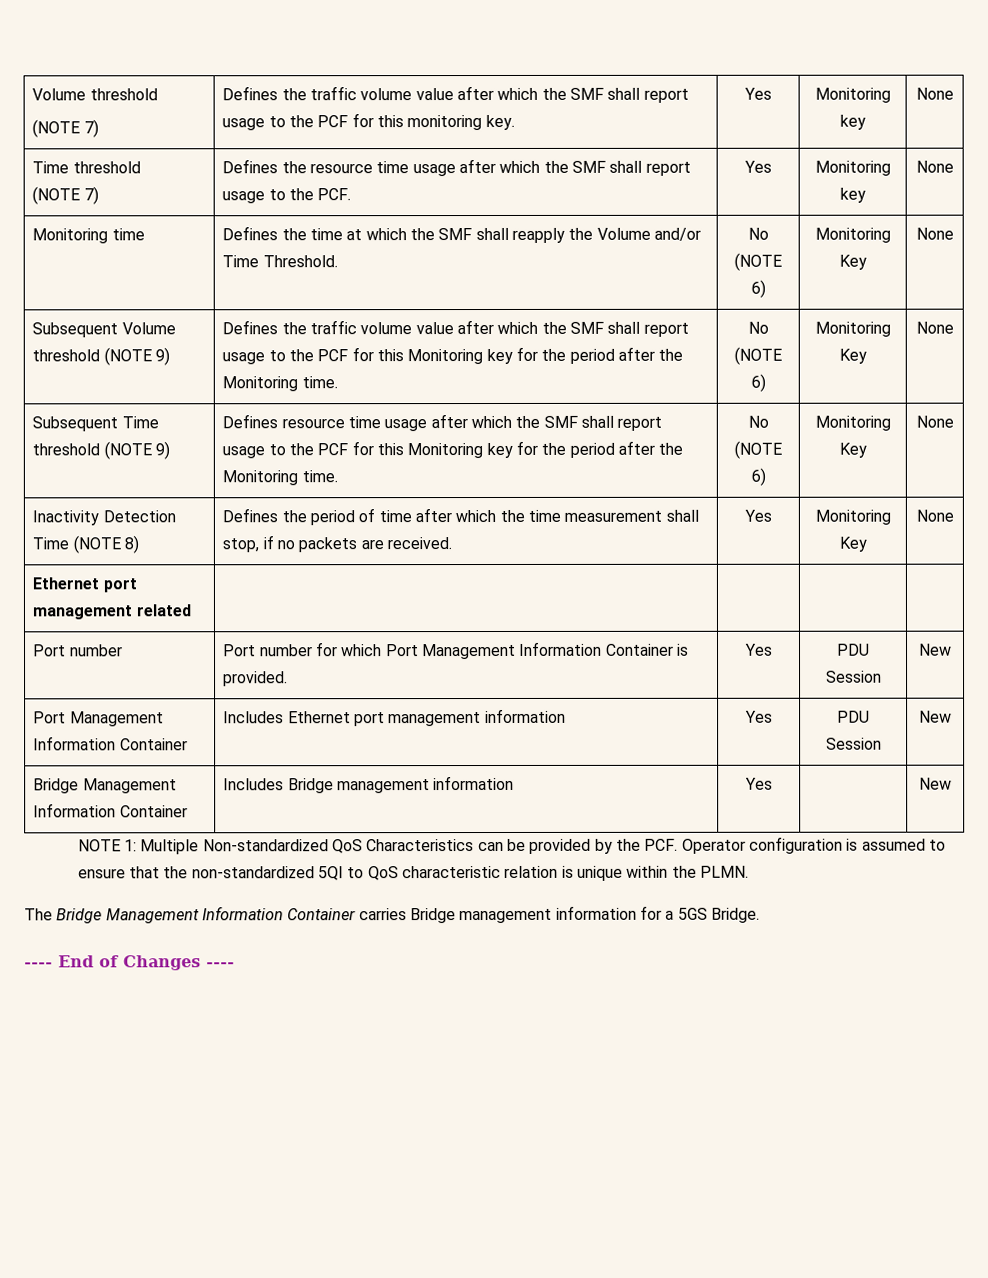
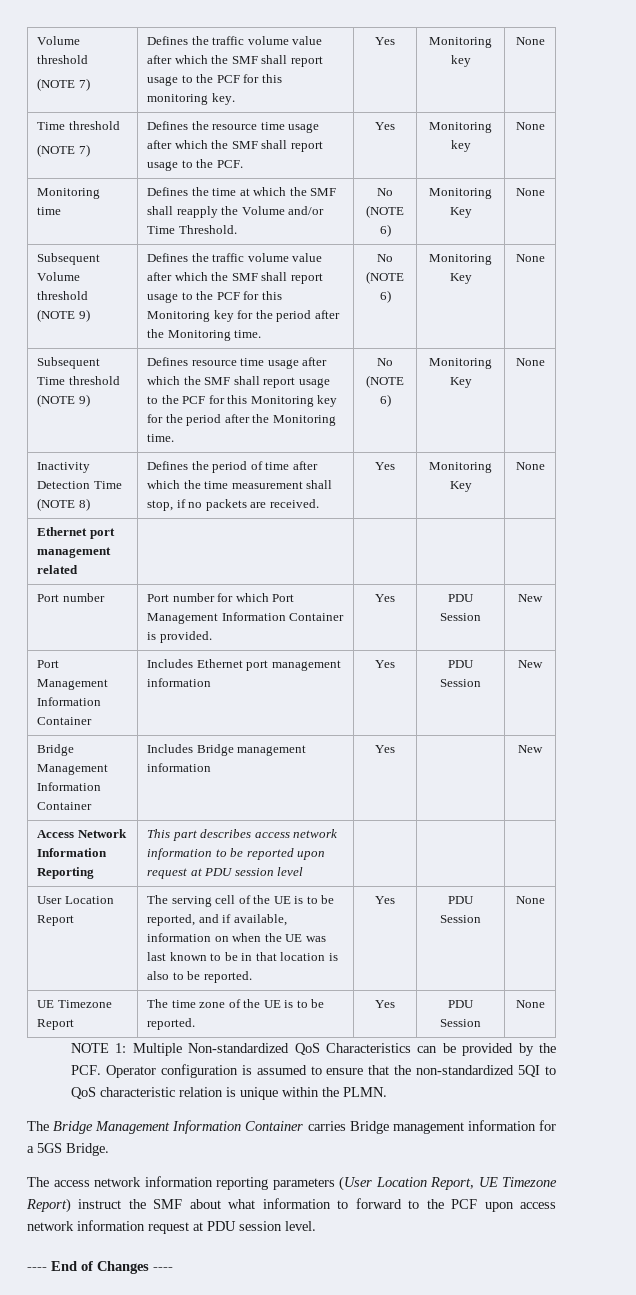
+ Access Network Information Reporting | This part describes access network information to be reported upon request at PDU session level | | |
+ User Location Report | The serving cell of the UE is to be reported, and if available, information on when the UE was last known to be in that location is also to be reported. | Yes | PDU Session | None
+ UE Timezone Report | The time zone of the UE is to be reported. | Yes | PDU Session | None
+ The access network information reporting parameters (User Location Report, UE Timezone Report) instruct the SMF about what information to forward to the PCF upon access network information request at PDU session level.

